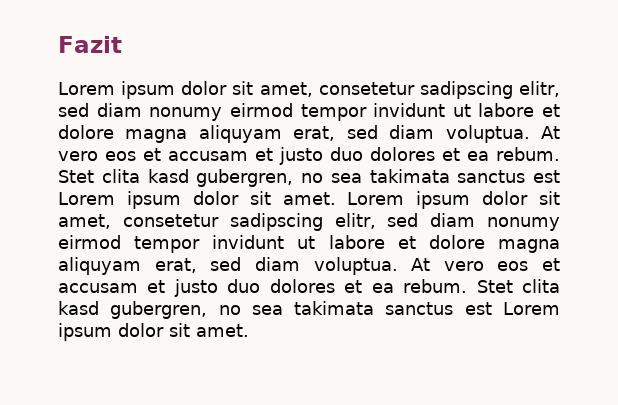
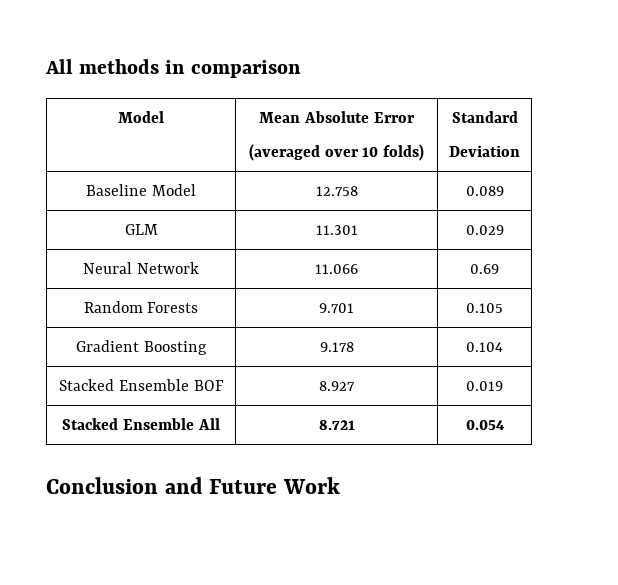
- Fazit
- Lorem ipsum dolor sit amet, consetetur sadipscing elitr, sed diam nonumy eirmod tempor invidunt ut labore et dolore magna aliquyam erat, sed diam voluptua. At vero eos et accusam et justo duo dolores et ea rebum. Stet clita kasd gubergren, no sea takimata sanctus est Lorem ipsum dolor sit amet. Lorem ipsum dolor sit amet, consetetur sadipscing elitr, sed diam nonumy eirmod tempor invidunt ut labore et dolore magna aliquyam erat, sed diam voluptua. At vero eos et accusam et justo duo dolores et ea rebum. Stet clita kasd gubergren, no sea takimata sanctus est Lorem ipsum dolor sit amet.
+ All methods in comparison
+ Model | Mean Absolute Error
+ (averaged over 10 folds) | Standard
+ Deviation
+ Baseline Model | 12.758 | 0.089
+ GLM | 11.301 | 0.029
+ Neural Network | 11.066 | 0.69
+ Random Forests | 9.701 | 0.105
+ Gradient Boosting | 9.178 | 0.104
+ Stacked Ensemble BOF | 8.927 | 0.019
+ Stacked Ensemble All | 8.721 | 0.054
+ Conclusion and Future Work

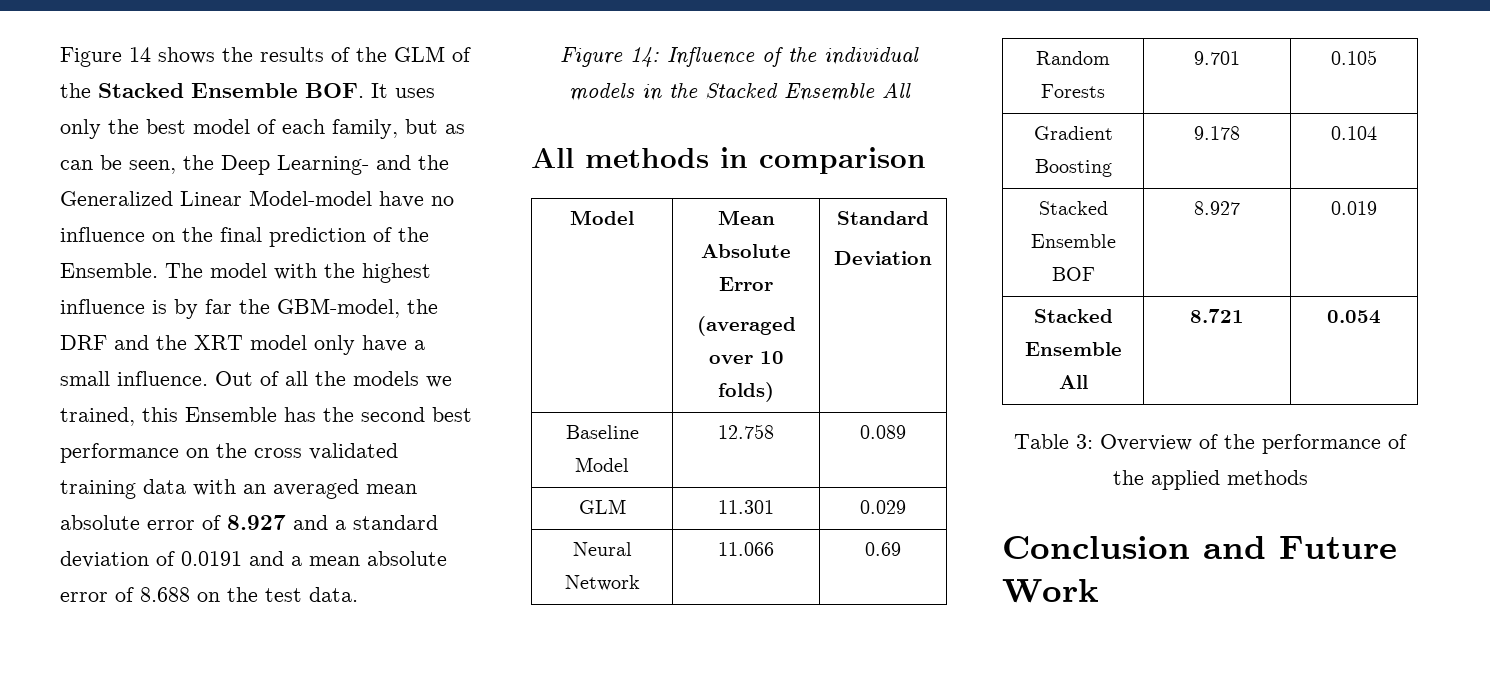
+ Figure 14 shows the results of the GLM of the Stacked Ensemble BOF. It uses only the best model of each family, but as can be seen, the Deep Learning- and the Generalized Linear Model-model have no influence on the final prediction of the Ensemble. The model with the highest influence is by far the GBM-model, the DRF and the XRT model only have a small influence. Out of all the models we trained, this Ensemble has the second best performance on the cross validated training data with an averaged mean absolute error of 8.927 and a standard deviation of 0.0191 and a mean absolute error of 8.688 on the test data.
+ Figure 14: Influence of the individual models in the Stacked Ensemble All
+ Table 3: Overview of the performance of the applied methods

